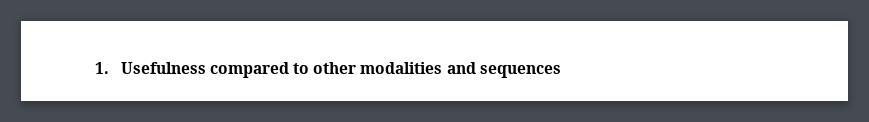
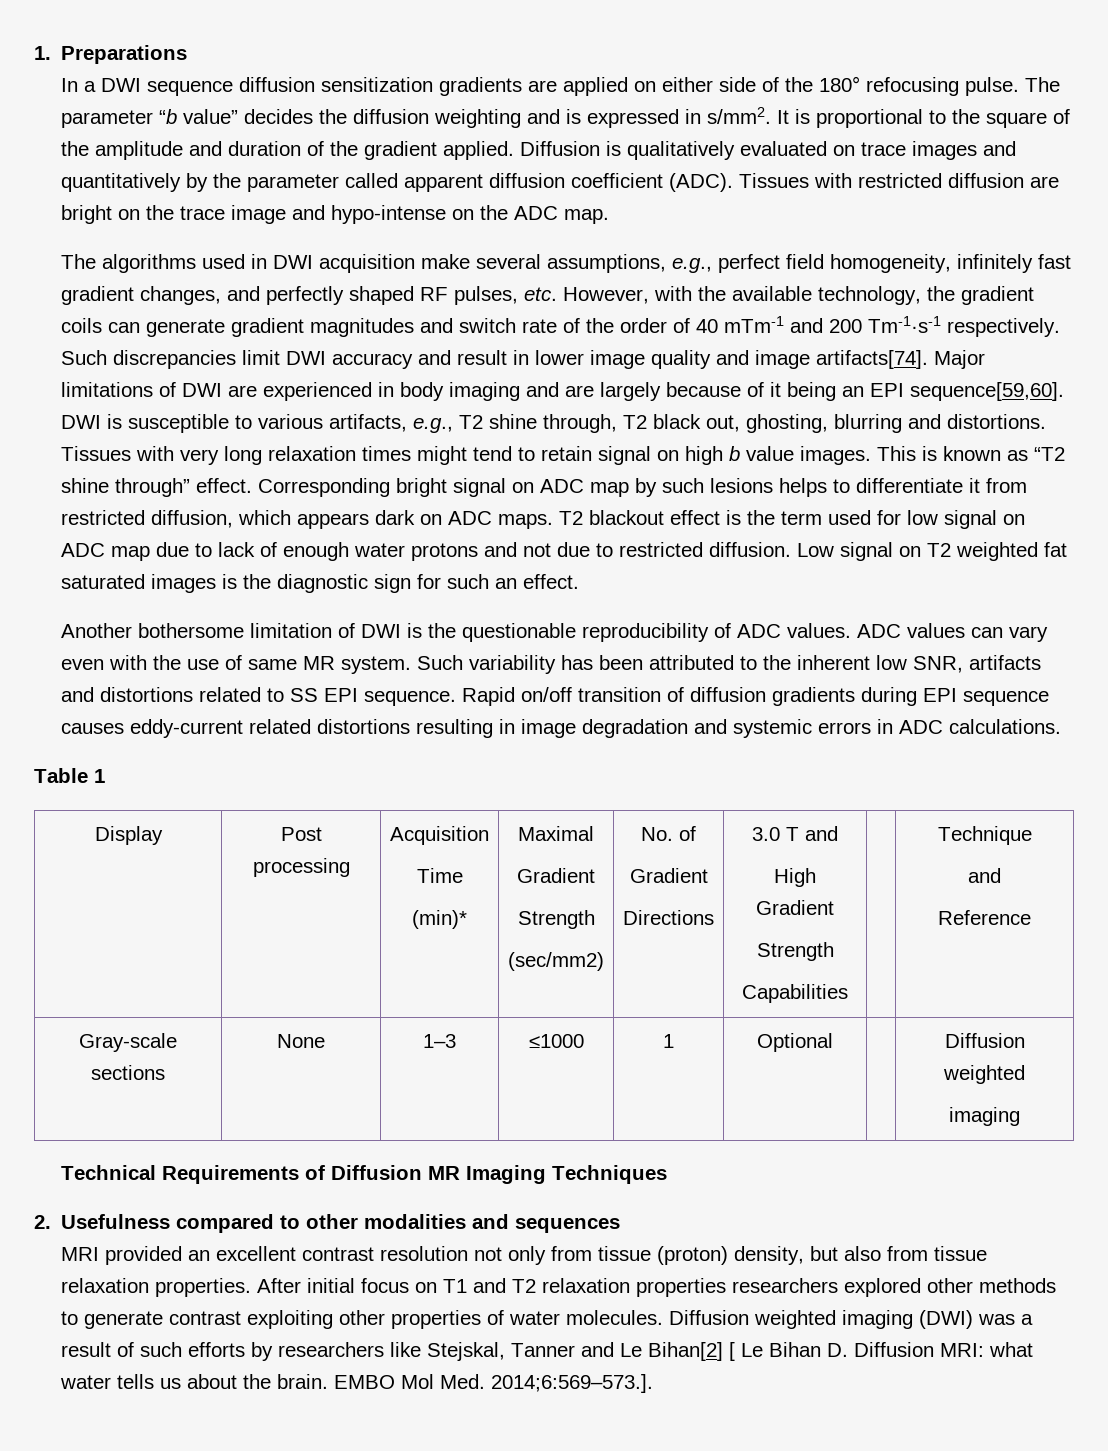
- 1. Usefulness compared to other modalities and sequences
+ 1. Preparations
+ In a DWI sequence diffusion sensitization gradients are applied on either side of the 180° refocusing pulse. The parameter “b value” decides the diffusion weighting and is expressed in s/mm2. It is proportional to the square of the amplitude and duration of the gradient applied. Diffusion is qualitatively evaluated on trace images and quantitatively by the parameter called apparent diffusion coefficient (ADC). Tissues with restricted diffusion are bright on the trace image and hypo-intense on the ADC map.
+ The algorithms used in DWI acquisition make several assumptions, e.g., perfect field homogeneity, infinitely fast gradient changes, and perfectly shaped RF pulses, etc. However, with the available technology, the gradient coils can generate gradient magnitudes and switch rate of the order of 40 mTm-1 and 200 Tm-1·s-1 respectively. Such discrepancies limit DWI accuracy and result in lower image quality and image artifacts[74]. Major limitations of DWI are experienced in body imaging and are largely because of it being an EPI sequence[59,60]. DWI is susceptible to various artifacts, e.g., T2 shine through, T2 black out, ghosting, blurring and distortions. Tissues with very long relaxation times might tend to retain signal on high b value images. This is known as “T2 shine through” effect. Corresponding bright signal on ADC map by such lesions helps to differentiate it from restricted diffusion, which appears dark on ADC maps. T2 blackout effect is the term used for low signal on ADC map due to lack of enough water protons and not due to restricted diffusion. Low signal on T2 weighted fat saturated images is the diagnostic sign for such an effect.
+ Another bothersome limitation of DWI is the questionable reproducibility of ADC values. ADC values can vary even with the use of same MR system. Such variability has been attributed to the inherent low SNR, artifacts and distortions related to SS EPI sequence. Rapid on/off transition of diffusion gradients during EPI sequence causes eddy-current related distortions resulting in image degradation and systemic errors in ADC calculations.
+ Table 1
+ Display | Post processing | Acquisition
+ Time
+ (min)* | Maximal
+ Gradient
+ Strength
+ (sec/mm2) | No. of
+ Gradient
+ Directions | 3.0 T and
+ High Gradient
+ Strength
+ Capabilities | | Technique
+ and
+ Reference
+ Gray-scale sections | None | 1–3 | ≤1000 | 1 | Optional | | Diffusion weighted
+ imaging
+ Technical Requirements of Diffusion MR Imaging Techniques
+ 2. Usefulness compared to other modalities and sequences
+ MRI provided an excellent contrast resolution not only from tissue (proton) density, but also from tissue relaxation properties. After initial focus on T1 and T2 relaxation properties researchers explored other methods to generate contrast exploiting other properties of water molecules. Diffusion weighted imaging (DWI) was a result of such efforts by researchers like Stejskal, Tanner and Le Bihan[2] [ Le Bihan D. Diffusion MRI: what water tells us about the brain. EMBO Mol Med. 2014;6:569–573.].

